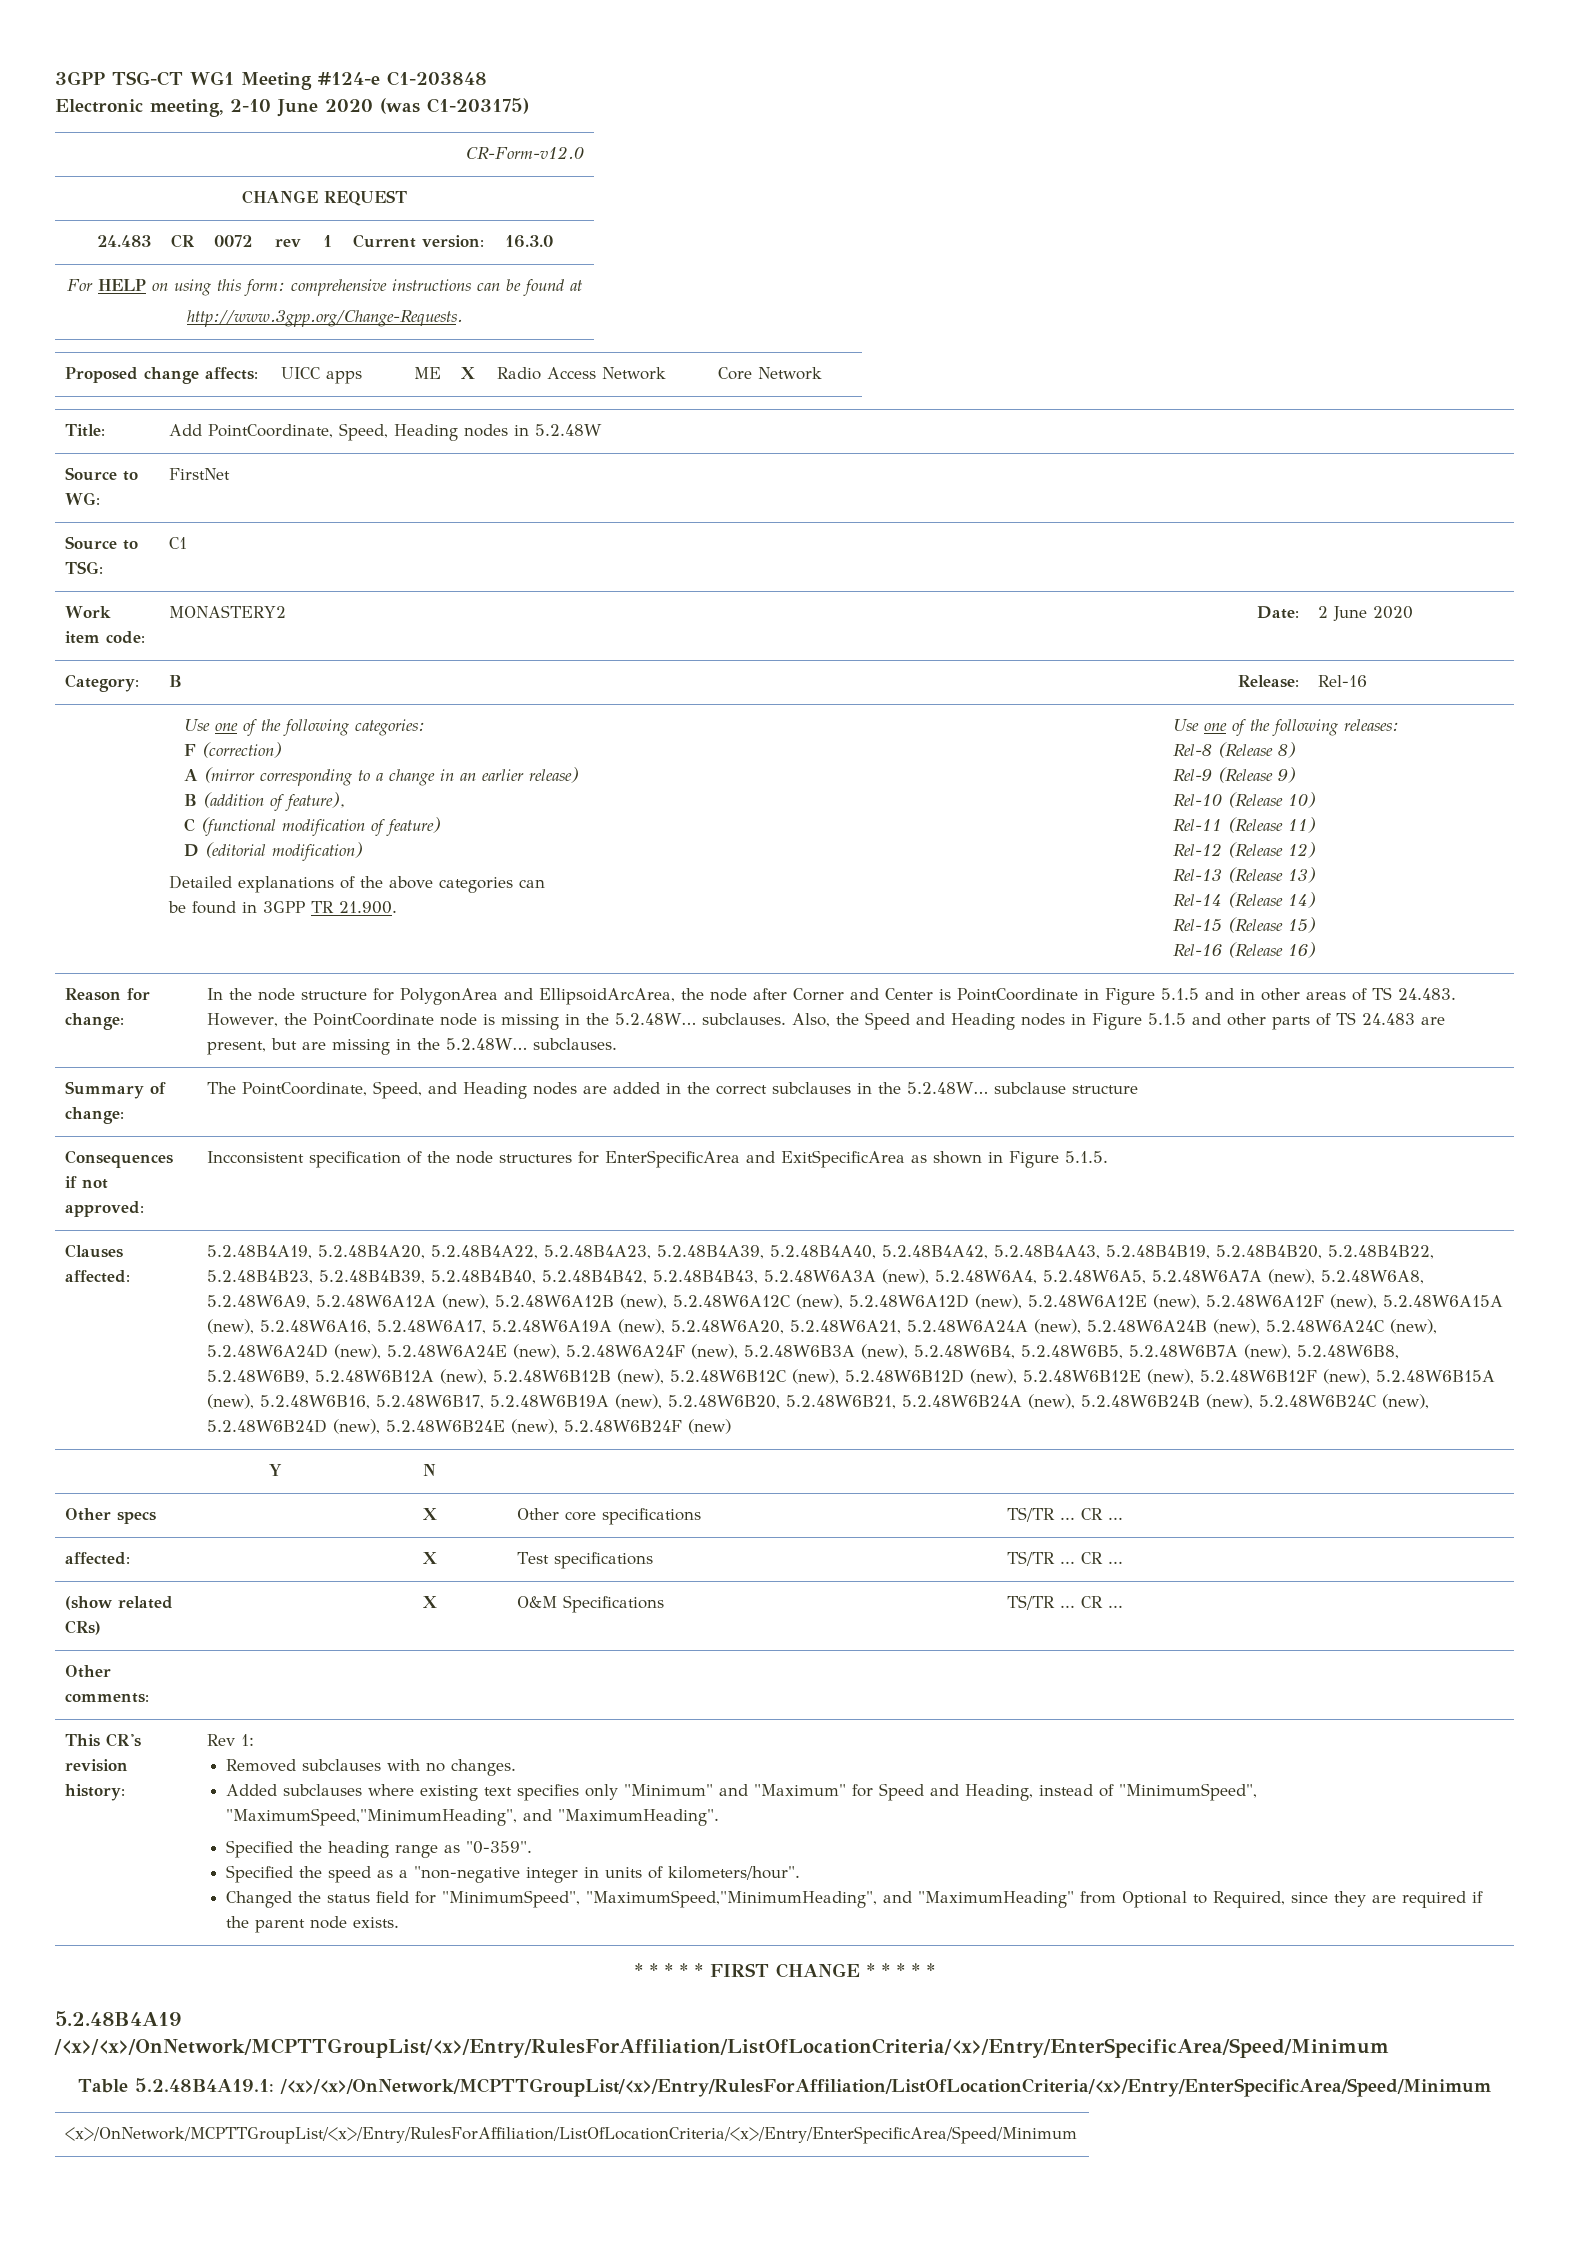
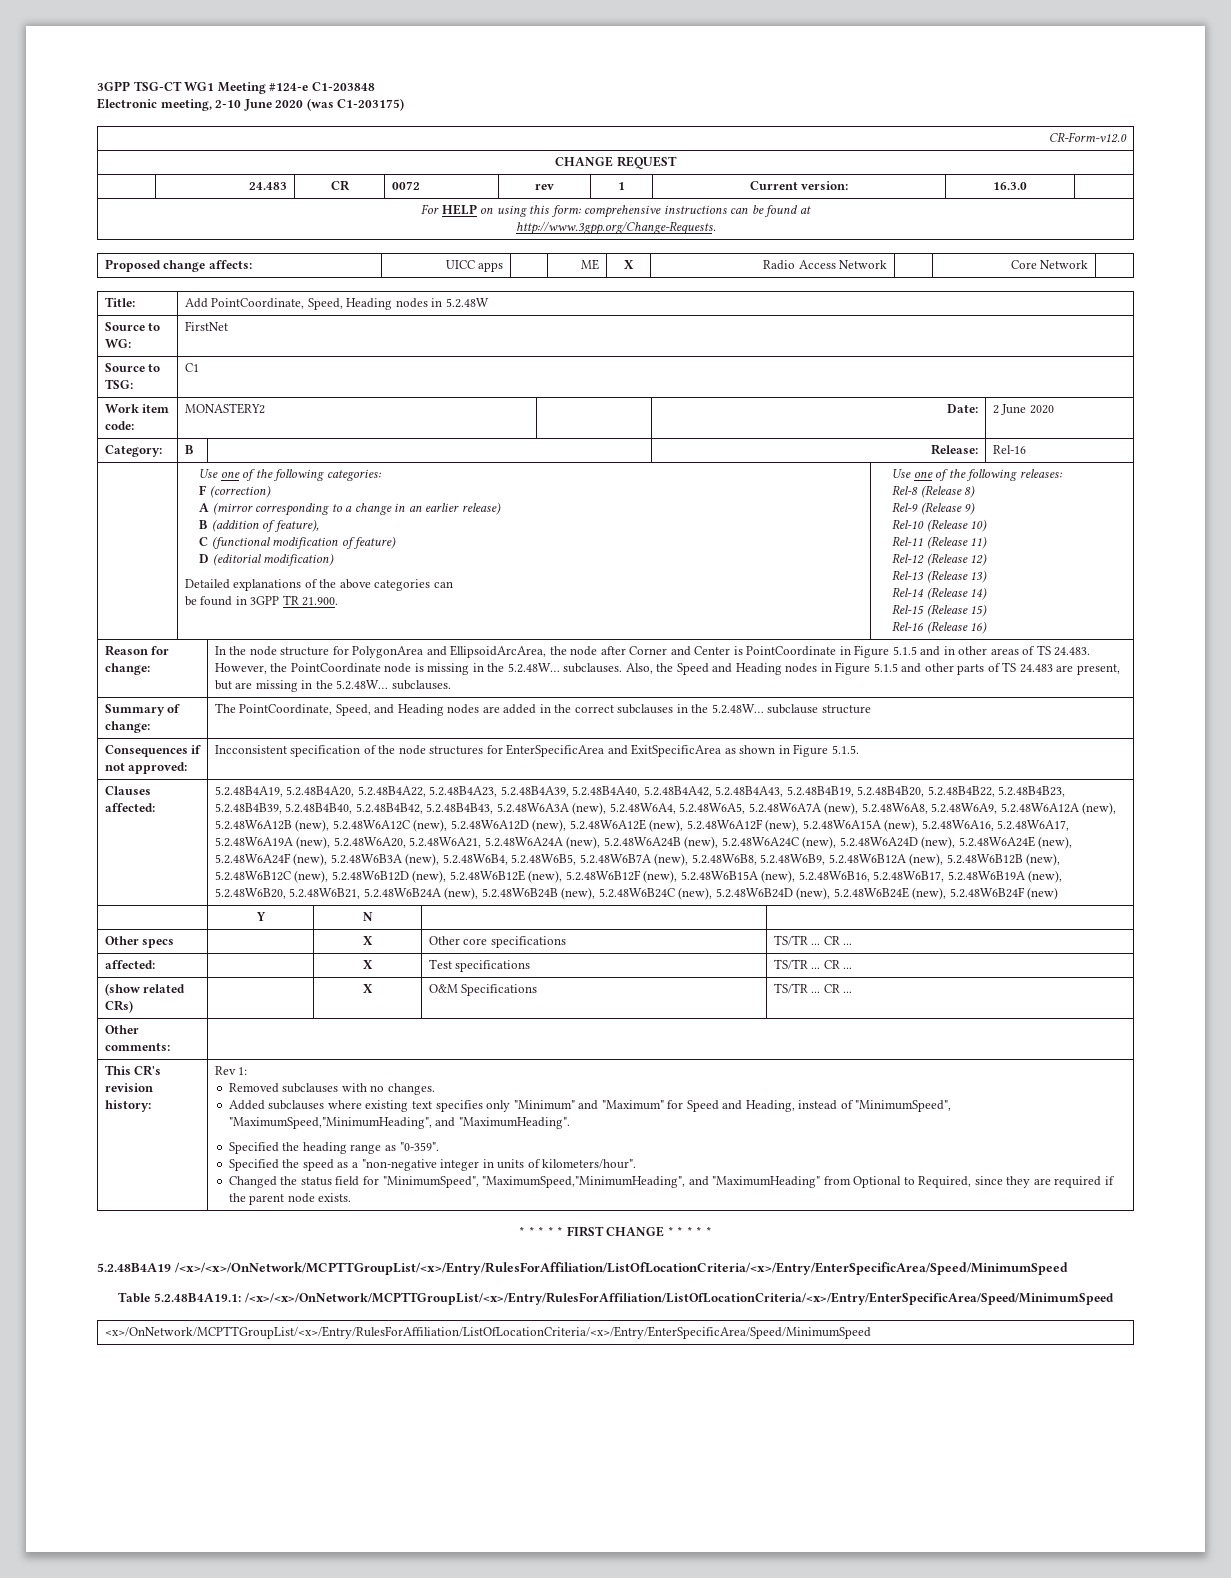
- 5.2.48B4A19 /<x>/<x>/OnNetwork/MCPTTGroupList/<x>/Entry/RulesForAffiliation/ListOfLocationCriteria/<x>/Entry/EnterSpecificArea/Speed/Minimum
+ 5.2.48B4A19 /<x>/<x>/OnNetwork/MCPTTGroupList/<x>/Entry/RulesForAffiliation/ListOfLocationCriteria/<x>/Entry/EnterSpecificArea/Speed/MinimumSpeed
- Table 5.2.48B4A19.1: /<x>/<x>/OnNetwork/MCPTTGroupList/<x>/Entry/RulesForAffiliation/ListOfLocationCriteria/<x>/Entry/EnterSpecificArea/Speed/Minimum
- <x>/OnNetwork/MCPTTGroupList/<x>/Entry/RulesForAffiliation/ListOfLocationCriteria/<x>/Entry/EnterSpecificArea/Speed/Minimum
+ Table 5.2.48B4A19.1: /<x>/<x>/OnNetwork/MCPTTGroupList/<x>/Entry/RulesForAffiliation/ListOfLocationCriteria/<x>/Entry/EnterSpecificArea/Speed/MinimumSpeed
+ <x>/OnNetwork/MCPTTGroupList/<x>/Entry/RulesForAffiliation/ListOfLocationCriteria/<x>/Entry/EnterSpecificArea/Speed/MinimumSpeed

